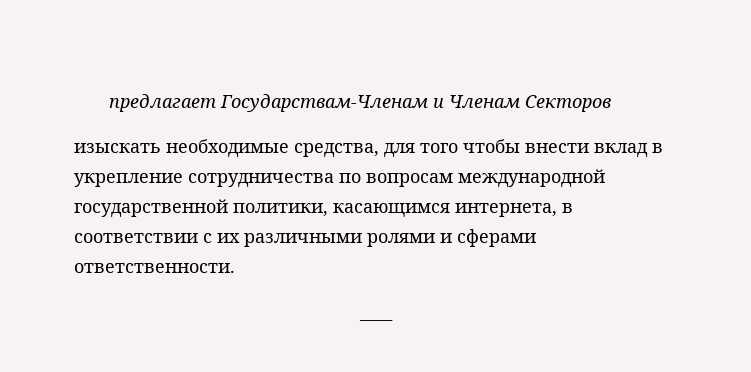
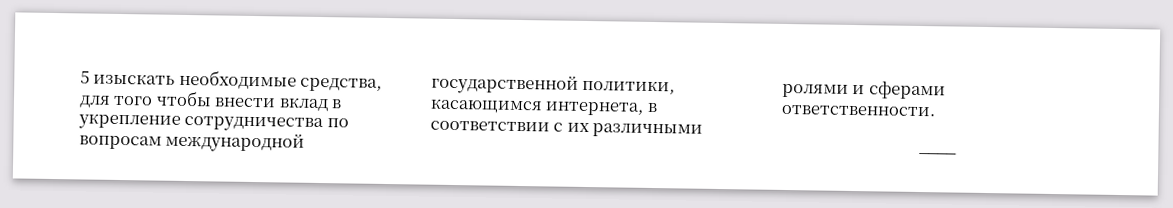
- предлагает Государствам-Членам и Членам Секторов
- изыскать необходимые средства, для того чтобы внести вклад в укрепление сотрудничества по вопросам международной государственной политики, касающимся интернета, в соответствии с их различными ролями и сферами ответственности.
+ 5 изыскать необходимые средства, для того чтобы внести вклад в укрепление сотрудничества по вопросам международной государственной политики, касающимся интернета, в соответствии с их различными ролями и сферами ответственности.

